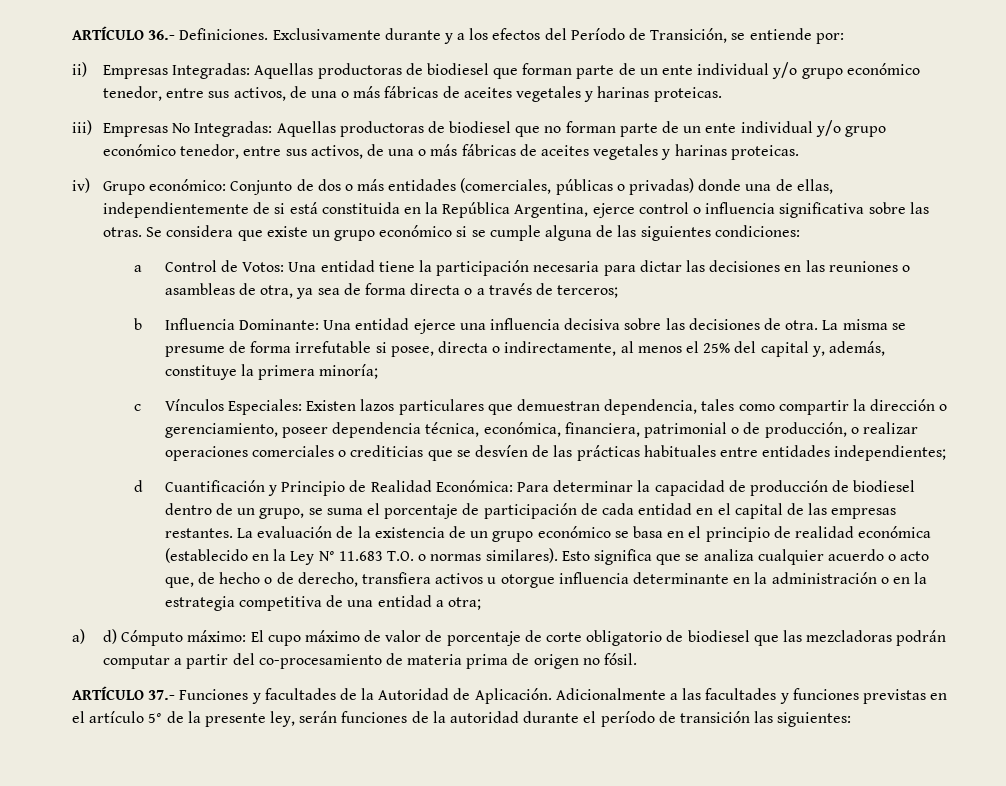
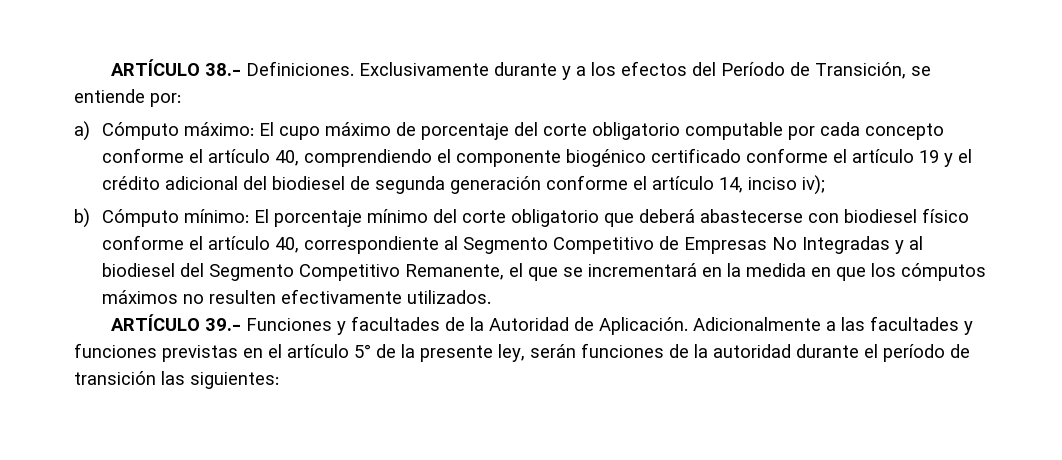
- ARTÍCULO 36.- Definiciones.
+ ARTÍCULO 38.- Definiciones.
- ii) Empresas Integradas: Aquellas productoras de biodiesel que forman parte de un ente individual y/o grupo económico tenedor, entre sus activos, de una o más fábricas de aceites vegetales y harinas proteicas.
- iii) Empresas No Integradas: Aquellas productoras de biodiesel que no forman parte de un ente individual y/o grupo económico tenedor, entre sus activos, de una o más fábricas de aceites vegetales y harinas proteicas.
- iv) Grupo económico: Conjunto de dos o más entidades (comerciales, públicas o privadas) donde una de ellas, independientemente de si está constituida en la República Argentina, ejerce control o influencia significativa sobre las otras. Se considera que existe un grupo económico si se cumple alguna de las siguientes condiciones:
- a Control de Votos: Una entidad tiene la participación necesaria para dictar las decisiones en las reuniones o asambleas de otra, ya sea de forma directa o a través de terceros;
- b Influencia Dominante: Una entidad ejerce una influencia decisiva sobre las decisiones de otra. La misma se presume de forma irrefutable si posee, directa o indirectamente, al menos el 25% del capital y, además, constituye la primera minoría;
- c Vínculos Especiales: Existen lazos particulares que demuestran dependencia, tales como compartir la dirección o gerenciamiento, poseer dependencia técnica, económica, financiera, patrimonial o de producción, o realizar operaciones comerciales o crediticias que se desvíen de las prácticas habituales entre entidades independientes;
- d Cuantificación y Principio de Realidad Económica: Para determinar la capacidad de producción de biodiesel dentro de un grupo, se suma el porcentaje de participación de cada entidad en el capital de las empresas restantes. La evaluación de la existencia de un grupo económico se basa en el principio de realidad económica (establecido en la Ley N° 11.683 T.O. o normas similares). Esto significa que se analiza cualquier acuerdo o acto que, de hecho o de derecho, transfiera activos u otorgue influencia determinante en la administración o en la estrategia competitiva de una entidad a otra;
- a) d) Cómputo máximo: El cupo máximo de valor de porcentaje de corte obligatorio de biodiesel que las mezcladoras podrán computar a partir del co-procesamiento de materia prima de origen no fósil.
- ARTÍCULO 37.- Funciones y facultades de la Autoridad de Aplicación.
+ a) Cómputo máximo: El cupo máximo de porcentaje del corte obligatorio computable por cada concepto conforme el artículo 40, comprendiendo el componente biogénico certificado conforme el artículo 19 y el crédito adicional del biodiesel de segunda generación conforme el artículo 14, inciso iv);
+ b) Cómputo mínimo: El porcentaje mínimo del corte obligatorio que deberá abastecerse con biodiesel físico conforme el artículo 40, correspondiente al Segmento Competitivo de Empresas No Integradas y al biodiesel del Segmento Competitivo Remanente, el que se incrementará en la medida en que los cómputos máximos no resulten efectivamente utilizados.
+ ARTÍCULO 39.- Funciones y facultades de la Autoridad de Aplicación.

